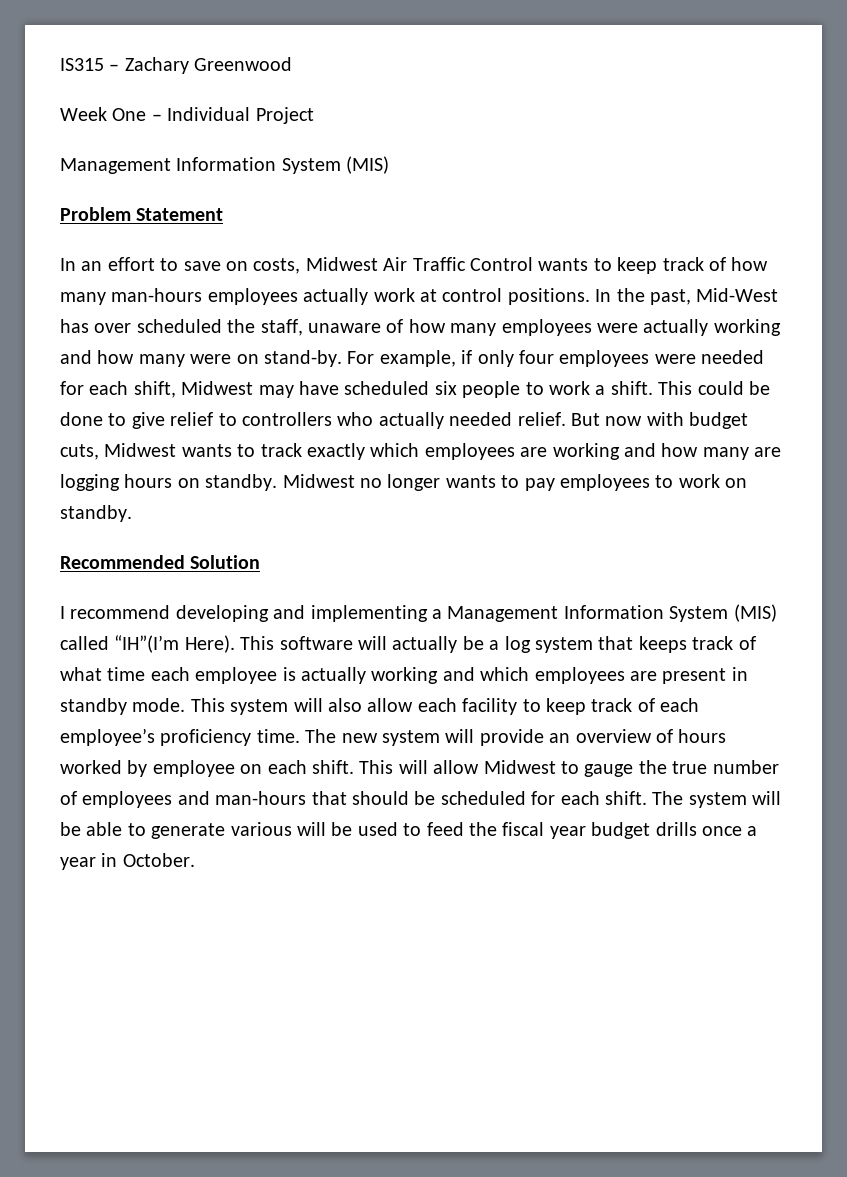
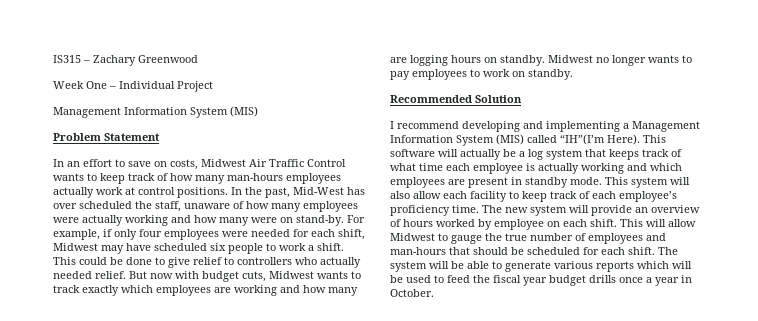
- The system will be able to generate various will be used to feed the fiscal year budget drills once a year in October.
+ The system will be able to generate various reports which will be used to feed the fiscal year budget drills once a year in October.

